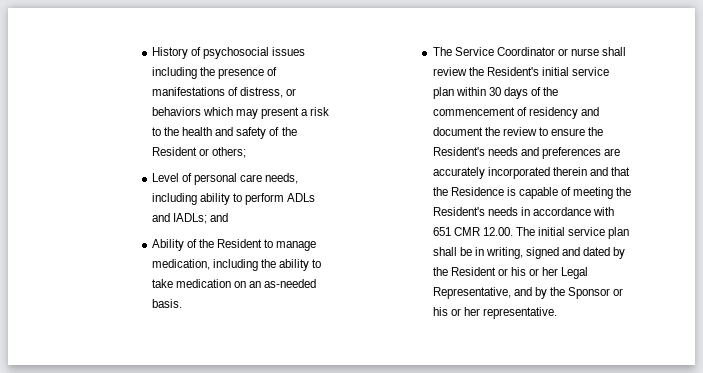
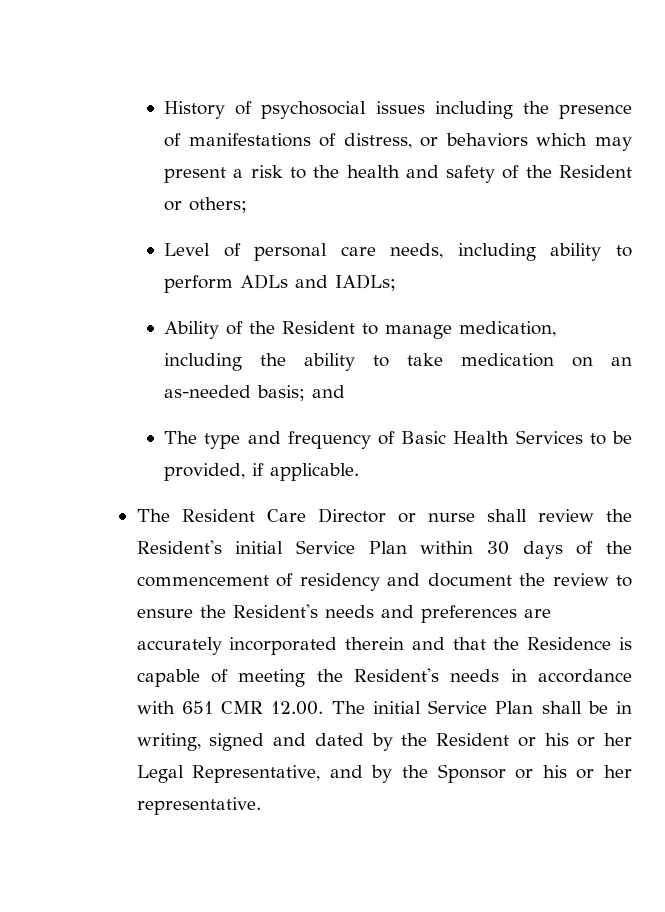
- Level of personal care needs, including ability to perform ADLs and IADLs; and
+ Level of personal care needs, including ability to perform ADLs and IADLs;
- Ability of the Resident to manage medication, including the ability to take medication on an as-needed basis.
- The Service Coordinator or nurse shall review the Resident's initial service plan within 30 days of the commencement of residency and document the review to ensure the Resident's needs and preferences are accurately incorporated therein and that the Residence is capable of meeting the Resident's needs in accordance with 651 CMR 12.00. The initial service plan shall be in writing, signed and dated by the Resident or his or her Legal Representative, and by the Sponsor or his or her representative.
+ Ability of the Resident to manage medication, including the ability to take medication on an as-needed basis; and
+ The type and frequency of Basic Health Services to be provided, if applicable.
+ The Resident Care Director or nurse shall review the Resident's initial Service Plan within 30 days of the commencement of residency and document the review to ensure the Resident's needs and preferences are accurately incorporated therein and that the Residence is capable of meeting the Resident's needs in accordance with 651 CMR 12.00. The initial Service Plan shall be in writing, signed and dated by the Resident or his or her Legal Representative, and by the Sponsor or his or her representative.

